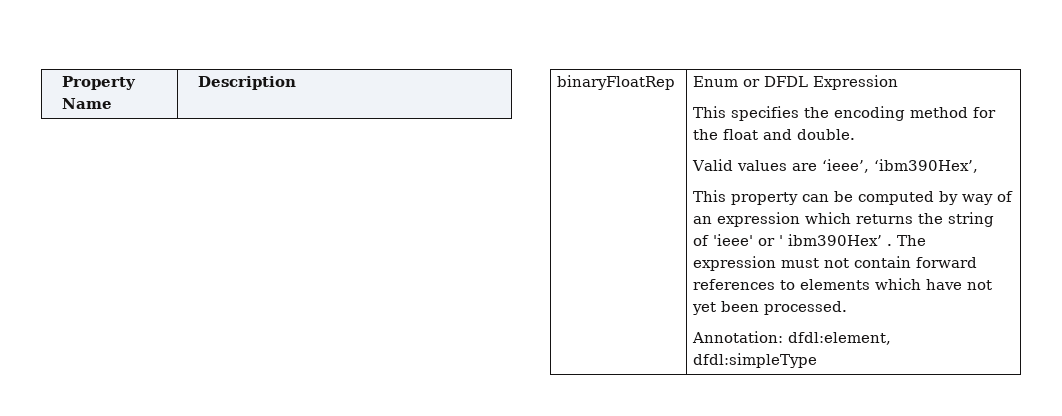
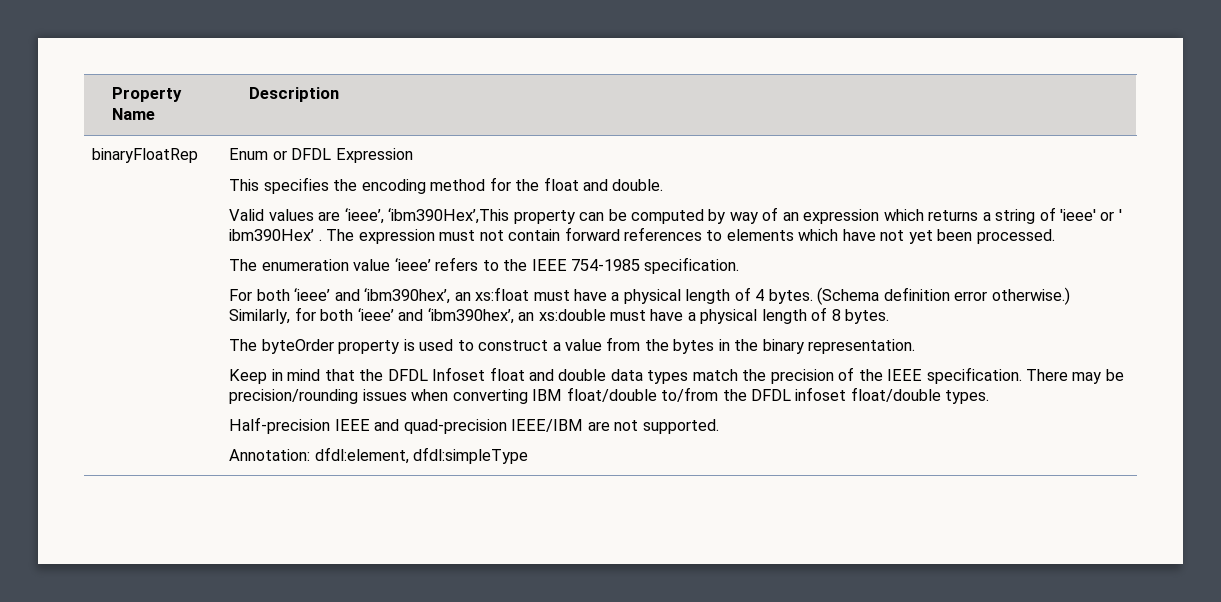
- Valid values are ‘ieee’, ‘ibm390Hex’,
- This property can be computed by way of an expression which returns the string of 'ieee' or ' ibm390Hex’ .
+ Valid values are ‘ieee’, ‘ibm390Hex’,This property can be computed by way of an expression which returns a string of 'ieee' or ' ibm390Hex’ .
+ The enumeration value ‘ieee’ refers to the IEEE 754-1985 specification.
+ For both ‘ieee’ and ‘ibm390hex’, an xs:float must have a physical length of 4 bytes. (Schema definition error otherwise.) Similarly, for both ‘ieee’ and ‘ibm390hex’, an xs:double must have a physical length of 8 bytes.
+ The byteOrder property is used to construct a value from the bytes in the binary representation.
+ Keep in mind that the DFDL Infoset float and double data types match the precision of the IEEE specification. There may be precision/rounding issues when converting IBM float/double to/from the DFDL infoset float/double types.
+ Half-precision IEEE and quad-precision IEEE/IBM are not supported.

